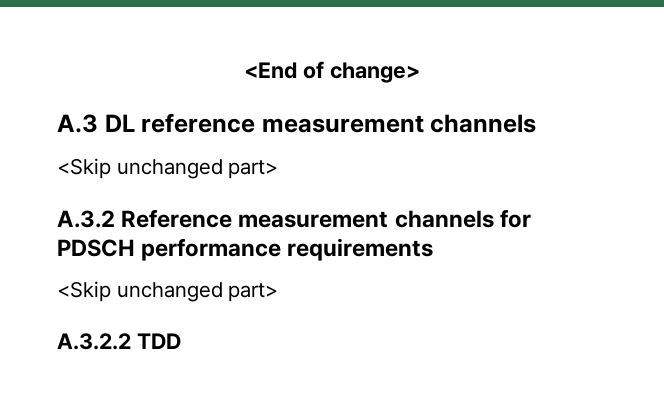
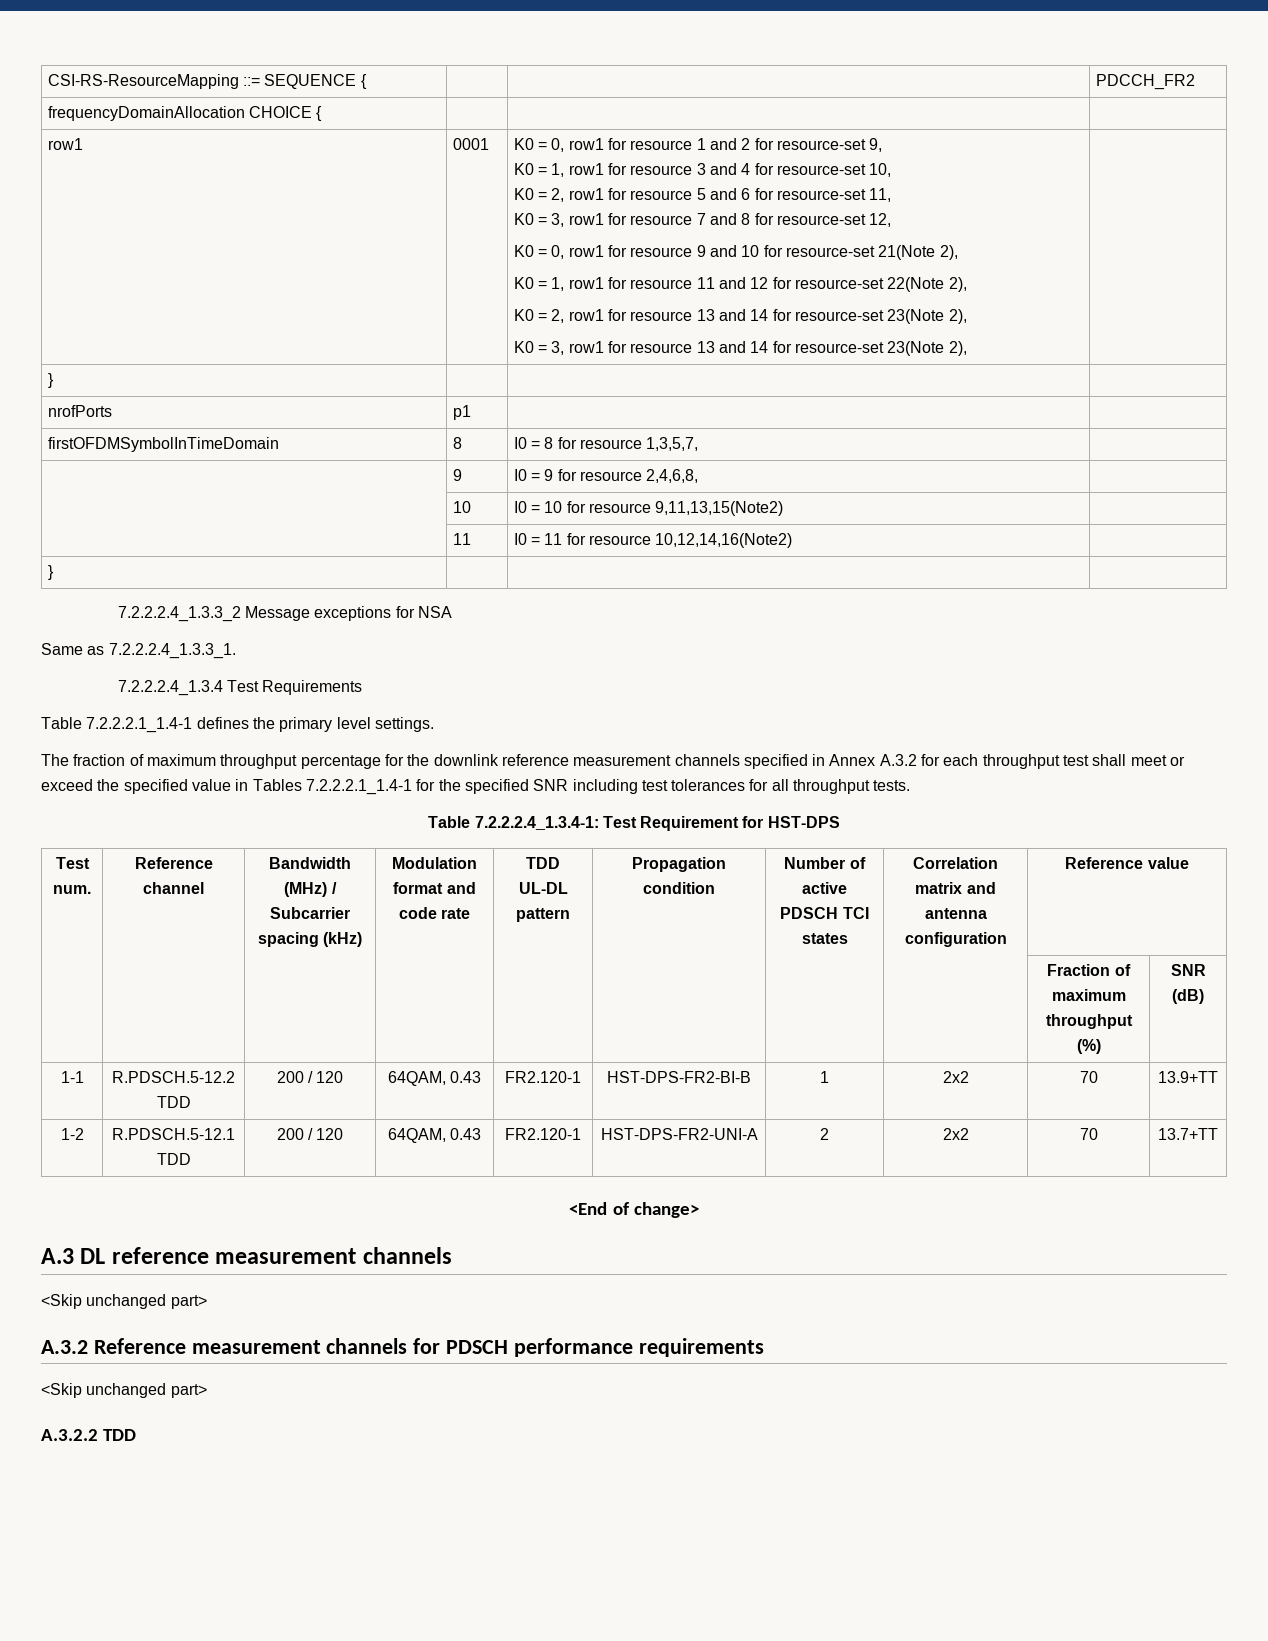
+ CSI-RS-ResourceMapping ::= SEQUENCE { | | | PDCCH_FR2
+ frequencyDomainAllocation CHOICE { | | |
+ row1 | 0001 | K0 = 0, row1 for resource 1 and 2 for resource-set 9,
+ K0 = 1, row1 for resource 3 and 4 for resource-set 10,
+ K0 = 2, row1 for resource 5 and 6 for resource-set 11,
+ K0 = 3, row1 for resource 7 and 8 for resource-set 12,
+ K0 = 0, row1 for resource 9 and 10 for resource-set 21(Note 2),
+ K0 = 1, row1 for resource 11 and 12 for resource-set 22(Note 2),
+ K0 = 2, row1 for resource 13 and 14 for resource-set 23(Note 2),
+ K0 = 3, row1 for resource 13 and 14 for resource-set 23(Note 2), |
+ } | | |
+ nrofPorts | p1 | |
+ firstOFDMSymbolInTimeDomain | 8 | I0 = 8 for resource 1,3,5,7, |
+ | 9 | I0 = 9 for resource 2,4,6,8, |
+ | 10 | I0 = 10 for resource 9,11,13,15(Note2) |
+ | 11 | I0 = 11 for resource 10,12,14,16(Note2) |
+ } | | |
+ 7.2.2.2.4_1.3.3_2 Message exceptions for NSA
+ Same as 7.2.2.2.4_1.3.3_1.
+ 7.2.2.2.4_1.3.4 Test Requirements
+ Table 7.2.2.2.1_1.4-1 defines the primary level settings.
+ The fraction of maximum throughput percentage for the downlink reference measurement channels specified in Annex A.3.2 for each throughput test shall meet or exceed the specified value in Tables 7.2.2.2.1_1.4-1 for the specified SNR including test tolerances for all throughput tests.
+ Table 7.2.2.2.4_1.3.4-1: Test Requirement for HST-DPS
+ Test num. | Reference channel | Bandwidth (MHz) / Subcarrier spacing (kHz) | Modulation format and code rate | TDD UL-DL pattern | Propagation condition | Number of active PDSCH TCI states | Correlation matrix and antenna configuration | Reference value
+ | | | | | | | | Fraction of maximum throughput (%) | SNR (dB)
+ 1-1 | R.PDSCH.5-12.2 TDD | 200 / 120 | 64QAM, 0.43 | FR2.120-1 | HST-DPS-FR2-BI-B | 1 | 2x2 | 70 | 13.9+TT
+ 1-2 | R.PDSCH.5-12.1 TDD | 200 / 120 | 64QAM, 0.43 | FR2.120-1 | HST-DPS-FR2-UNI-A | 2 | 2x2 | 70 | 13.7+TT

